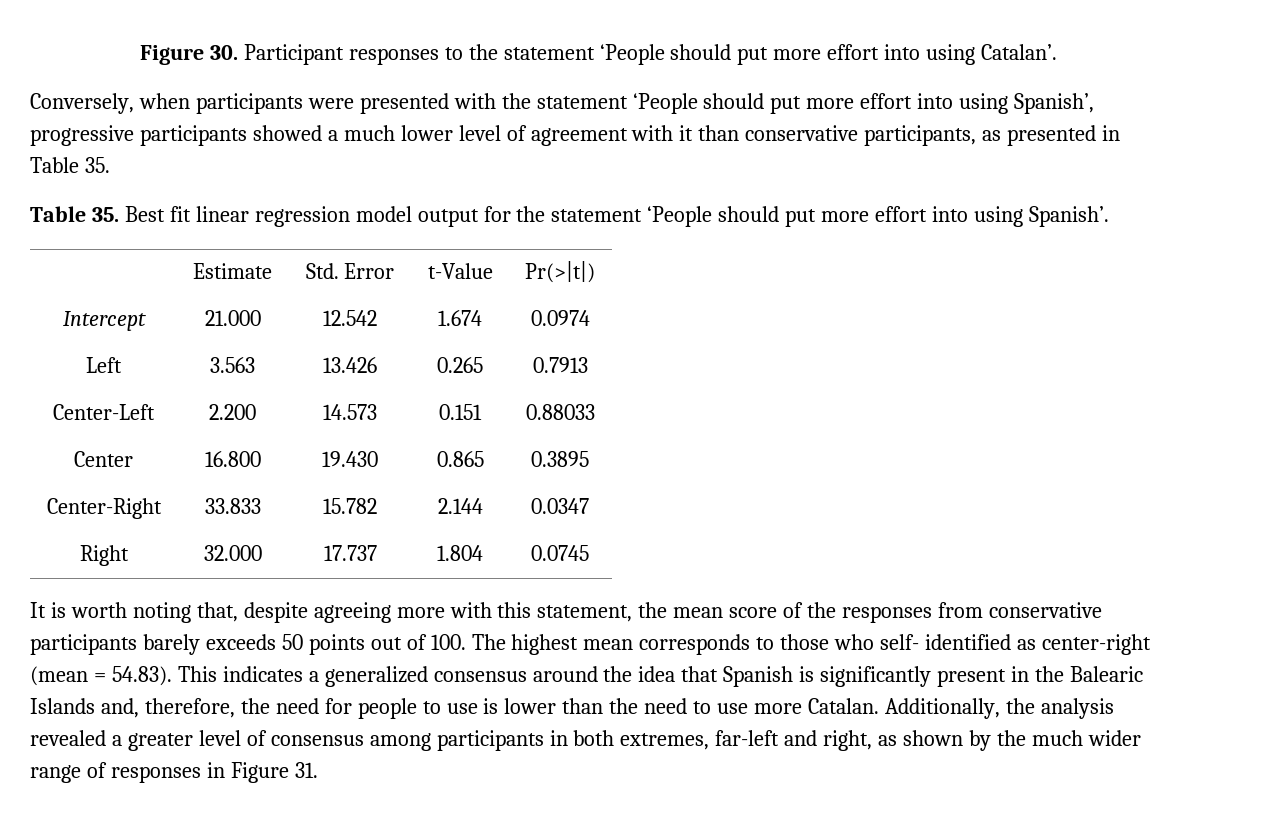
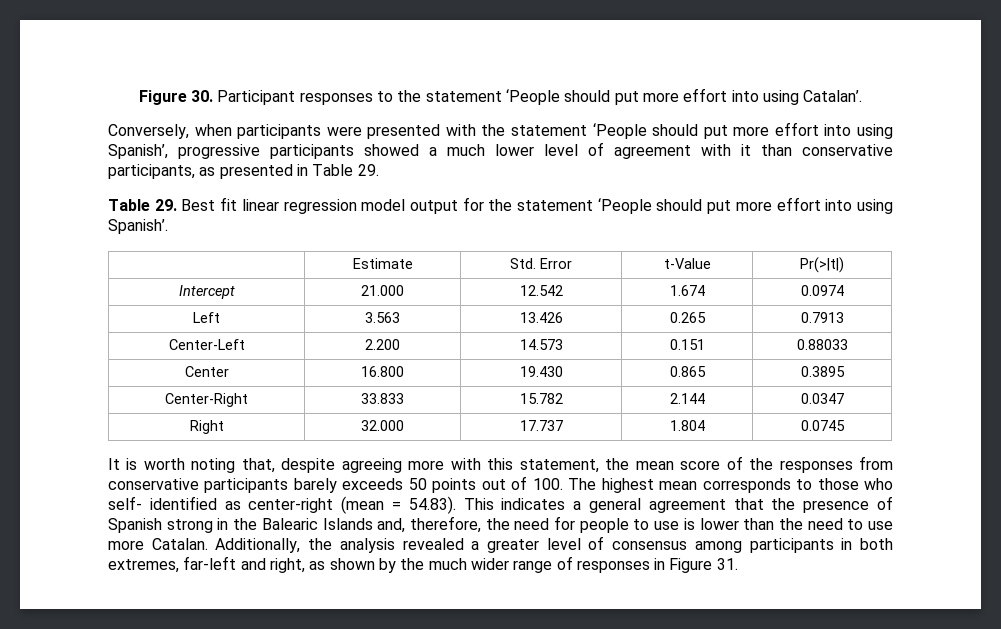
- Conversely, when participants were presented with the statement ‘People should put more effort into using Spanish’, progressive participants showed a much lower level of agreement with it than conservative participants, as presented in Table 35.
- Table 35. Best fit linear regression model output for the statement ‘People should put more effort into using Spanish’.
+ Conversely, when participants were presented with the statement ‘People should put more effort into using Spanish’, progressive participants showed a much lower level of agreement with it than conservative participants, as presented in Table 29.
+ Table 29. Best fit linear regression model output for the statement ‘People should put more effort into using Spanish’.
- It is worth noting that, despite agreeing more with this statement, the mean score of the responses from conservative participants barely exceeds 50 points out of 100. The highest mean corresponds to those who self- identified as center-right (mean = 54.83). This indicates a generalized consensus around the idea that Spanish is significantly present in the Balearic Islands and, therefore, the need for people to use is lower than the need to use more Catalan.
+ It is worth noting that, despite agreeing more with this statement, the mean score of the responses from conservative participants barely exceeds 50 points out of 100. The highest mean corresponds to those who self- identified as center-right (mean = 54.83). This indicates a general agreement that the presence of Spanish strong in the Balearic Islands and, therefore, the need for people to use is lower than the need to use more Catalan.

